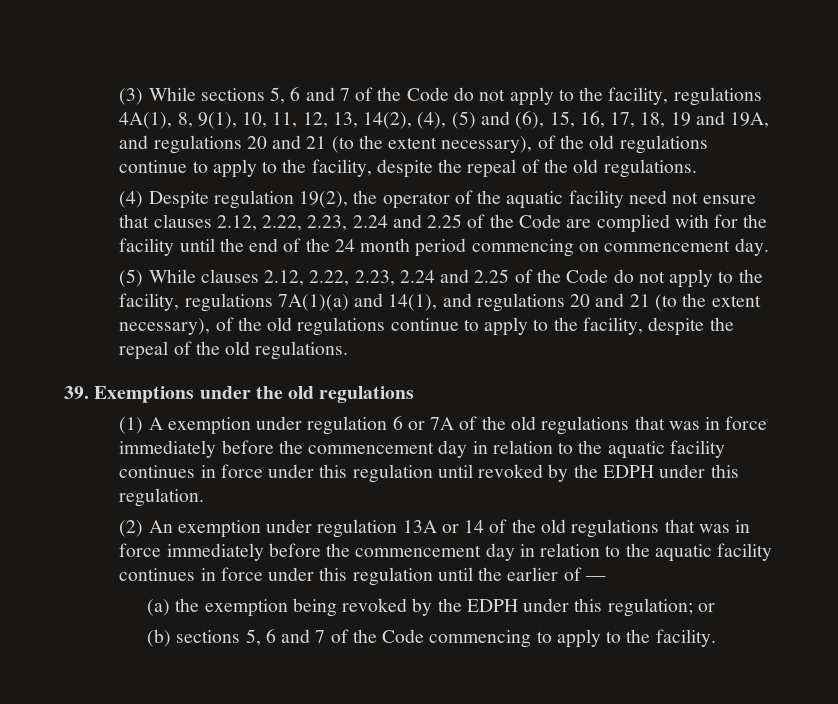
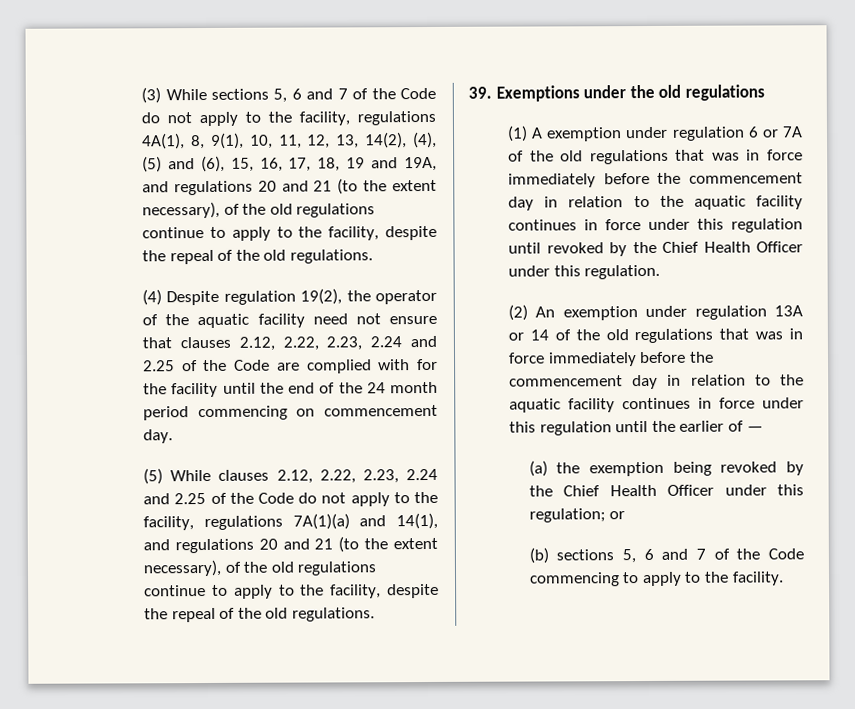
- (1) A exemption under regulation 6 or 7A of the old regulations that was in force immediately before the commencement day in relation to the aquatic facility continues in force under this regulation until revoked by the EDPH under this regulation.
+ (1) A exemption under regulation 6 or 7A of the old regulations that was in force immediately before the commencement day in relation to the aquatic facility continues in force under this regulation until revoked by the Chief Health Officer under this regulation.
- (a) the exemption being revoked by the EDPH under this regulation; or
+ (a) the exemption being revoked by the Chief Health Officer under this regulation; or

